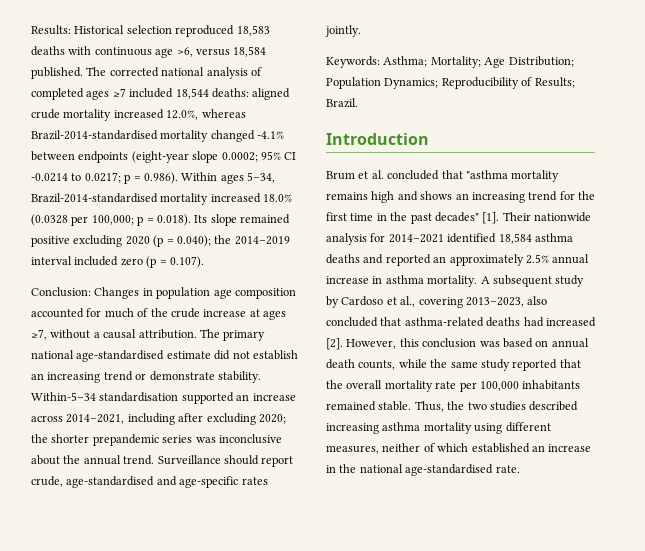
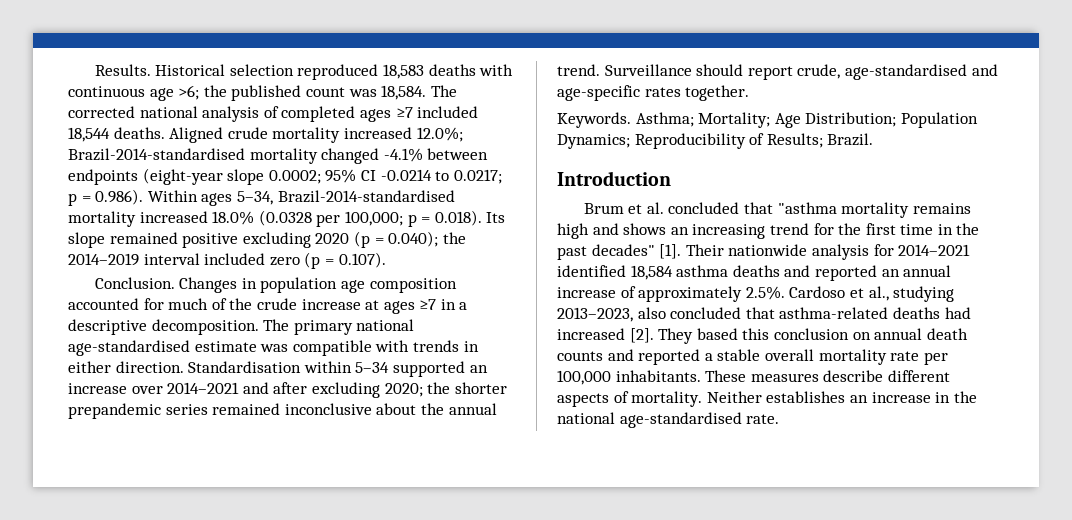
- Results: Historical selection reproduced 18,583 deaths with continuous age >6, versus 18,584 published.
+ Results. Historical selection reproduced 18,583 deaths with continuous age >6; the published count was 18,584.
- The corrected national analysis of completed ages ≥7 included 18,544 deaths: aligned crude mortality increased 12.0%, whereas Brazil-2014-standardised mortality changed -4.1% between endpoints (eight-year slope 0.0002; 95% CI -0.0214 to 0.0217; p = 0.986). Within ages 5–34, Brazil-2014-standardised mortality increased 18.0% (0.0328 per 100,000; p = 0.018). Its slope remained positive excluding 2020 (p = 0.040); the 2014–2019 interval included zero (p = 0.107).
+ The corrected national analysis of completed ages ≥7 included 18,544 deaths. Aligned crude mortality increased 12.0%; Brazil-2014-standardised mortality changed -4.1% between endpoints (eight-year slope 0.0002; 95% CI -0.0214 to 0.0217; p = 0.986). Within ages 5–34, Brazil-2014-standardised mortality increased 18.0% (0.0328 per 100,000; p = 0.018). Its slope remained positive excluding 2020 (p = 0.040); the 2014–2019 interval included zero (p = 0.107).
- Conclusion: Changes in population age composition accounted for much of the crude increase at ages ≥7, without a causal attribution.
+ Conclusion. Changes in population age composition accounted for much of the crude increase at ages ≥7 in a descriptive decomposition.
- The primary national age-standardised estimate did not establish an increasing trend or demonstrate stability. Within-5–34 standardisation supported an increase across 2014–2021, including after excluding 2020; the shorter prepandemic series was inconclusive about the annual trend.
+ The primary national age-standardised estimate was compatible with trends in either direction. Standardisation within 5–34 supported an increase over 2014–2021 and after excluding 2020; the shorter prepandemic series remained inconclusive about the annual trend.
- Surveillance should report crude, age-standardised and age-specific rates jointly.
- Keywords: Asthma; Mortality; Age Distribution; Population Dynamics; Reproducibility of Results; Brazil.
+ Surveillance should report crude, age-standardised and age-specific rates together.
+ Keywords. Asthma; Mortality; Age Distribution; Population Dynamics; Reproducibility of Results; Brazil.
- Their nationwide analysis for 2014–2021 identified 18,584 asthma deaths and reported an approximately 2.5% annual increase in asthma mortality. A subsequent study by Cardoso et al., covering 2013–2023, also concluded that asthma-related deaths had increased [2].
+ Their nationwide analysis for 2014–2021 identified 18,584 asthma deaths and reported an annual increase of approximately 2.5%. Cardoso et al., studying 2013–2023, also concluded that asthma-related deaths had increased [2].
- However, this conclusion was based on annual death counts, while the same study reported that the overall mortality rate per 100,000 inhabitants remained stable. Thus, the two studies described increasing asthma mortality using different measures, neither of which established an increase in the national age-standardised rate.
+ They based this conclusion on annual death counts and reported a stable overall mortality rate per 100,000 inhabitants. These measures describe different aspects of mortality. Neither establishes an increase in the national age-standardised rate.

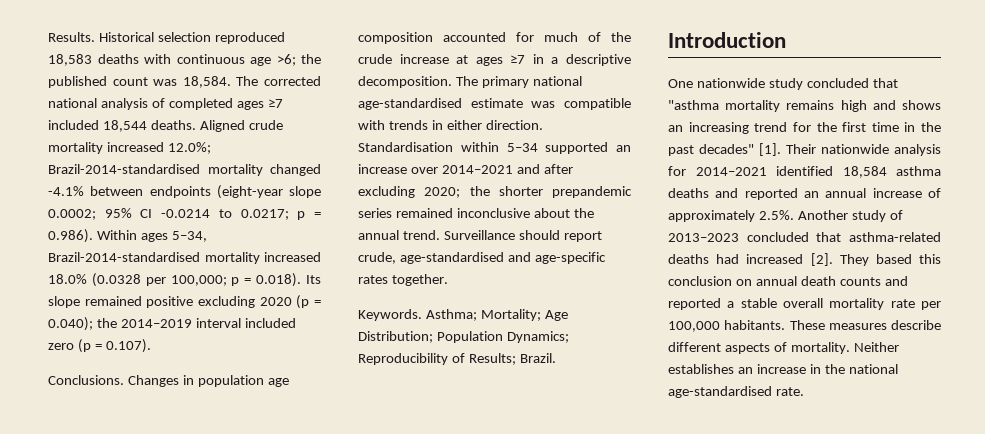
- Conclusion.
+ Conclusions.
- Brum et al. concluded that "asthma mortality remains high and shows an increasing trend for the first time in the past decades" [1].
+ One nationwide study concluded that "asthma mortality remains high and shows an increasing trend for the first time in the past decades" [1].
- Their nationwide analysis for 2014–2021 identified 18,584 asthma deaths and reported an annual increase of approximately 2.5%. Cardoso et al., studying 2013–2023, also concluded that asthma-related deaths had increased [2].
+ Their nationwide analysis for 2014–2021 identified 18,584 asthma deaths and reported an annual increase of approximately 2.5%. Another study of 2013–2023 concluded that asthma-related deaths had increased [2].
- They based this conclusion on annual death counts and reported a stable overall mortality rate per 100,000 inhabitants.
+ They based this conclusion on annual death counts and reported a stable overall mortality rate per 100,000 habitants.

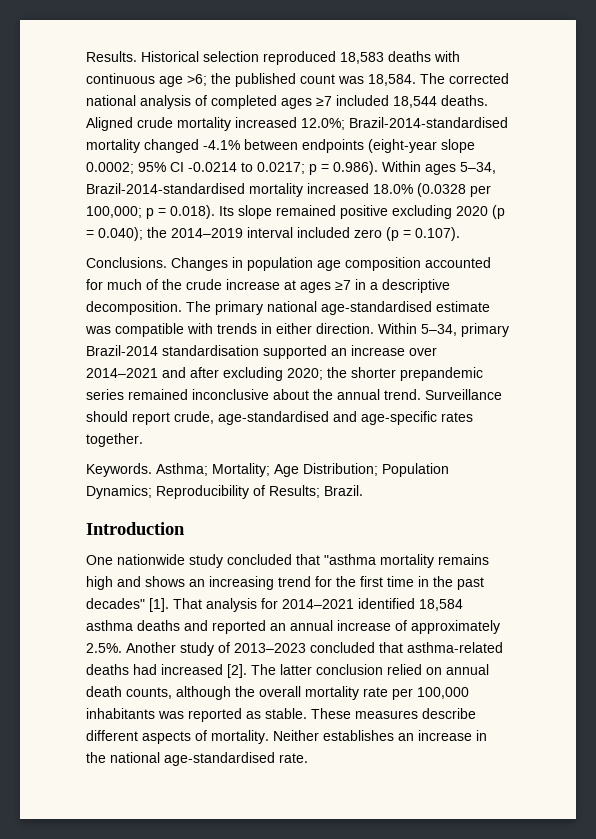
- Standardisation within 5–34 supported an increase over 2014–2021 and after excluding 2020; the shorter prepandemic series remained inconclusive about the annual trend.
+ Within 5–34, primary Brazil-2014 standardisation supported an increase over 2014–2021 and after excluding 2020; the shorter prepandemic series remained inconclusive about the annual trend.
- Their nationwide analysis for 2014–2021 identified 18,584 asthma deaths and reported an annual increase of approximately 2.5%. Another study of 2013–2023 concluded that asthma-related deaths had increased [2].
+ That analysis for 2014–2021 identified 18,584 asthma deaths and reported an annual increase of approximately 2.5%. Another study of 2013–2023 concluded that asthma-related deaths had increased [2].
- They based this conclusion on annual death counts and reported a stable overall mortality rate per 100,000 habitants.
+ The latter conclusion relied on annual death counts, although the overall mortality rate per 100,000 inhabitants was reported as stable.

